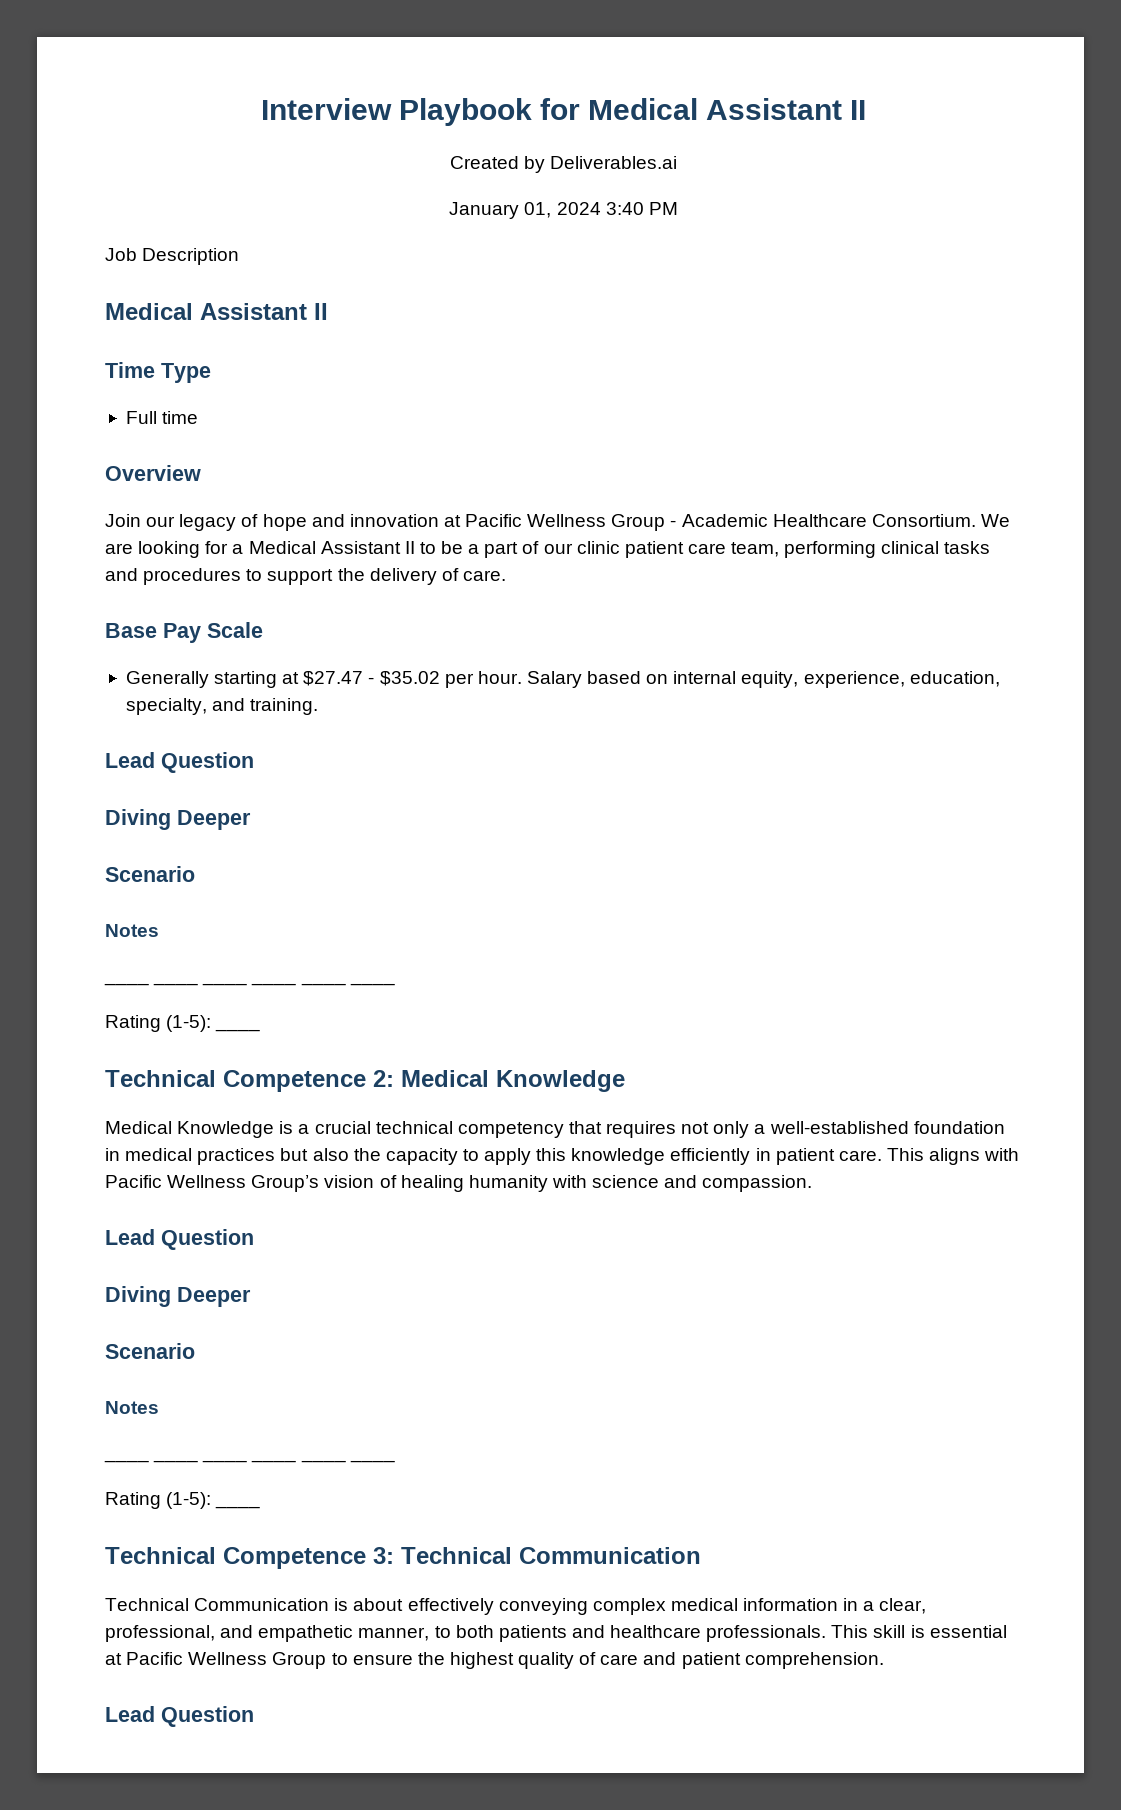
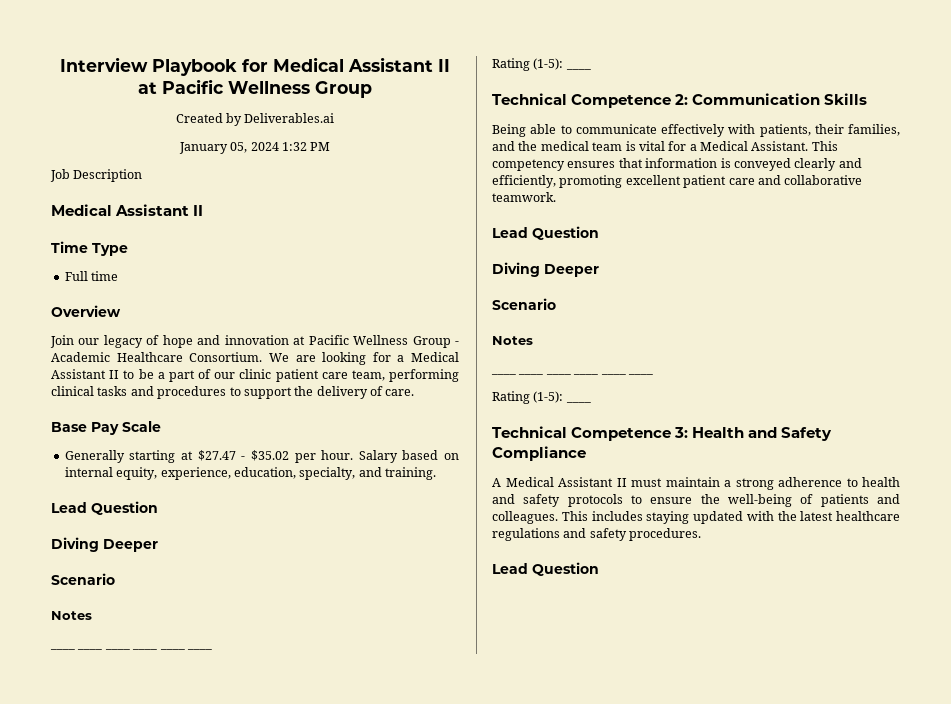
- Interview Playbook for Medical Assistant II
+ Interview Playbook for Medical Assistant II at Pacific Wellness Group
- January 01, 2024 3:40 PM
+ January 05, 2024 1:32 PM
- Technical Competence 2: Medical Knowledge
- Medical Knowledge is a crucial technical competency that requires not only a well-established foundation in medical practices but also the capacity to apply this knowledge efficiently in patient care. This aligns with Pacific Wellness Group’s vision of healing humanity with science and compassion.
+ Technical Competence 2: Communication Skills
+ Being able to communicate effectively with patients, their families, and the medical team is vital for a Medical Assistant. This competency ensures that information is conveyed clearly and efficiently, promoting excellent patient care and collaborative teamwork.
- Technical Competence 3: Technical Communication
- Technical Communication is about effectively conveying complex medical information in a clear, professional, and empathetic manner, to both patients and healthcare professionals. This skill is essential at Pacific Wellness Group to ensure the highest quality of care and patient comprehension.
+ Technical Competence 3: Health and Safety Compliance
+ A Medical Assistant II must maintain a strong adherence to health and safety protocols to ensure the well-being of patients and colleagues. This includes staying updated with the latest healthcare regulations and safety procedures.

